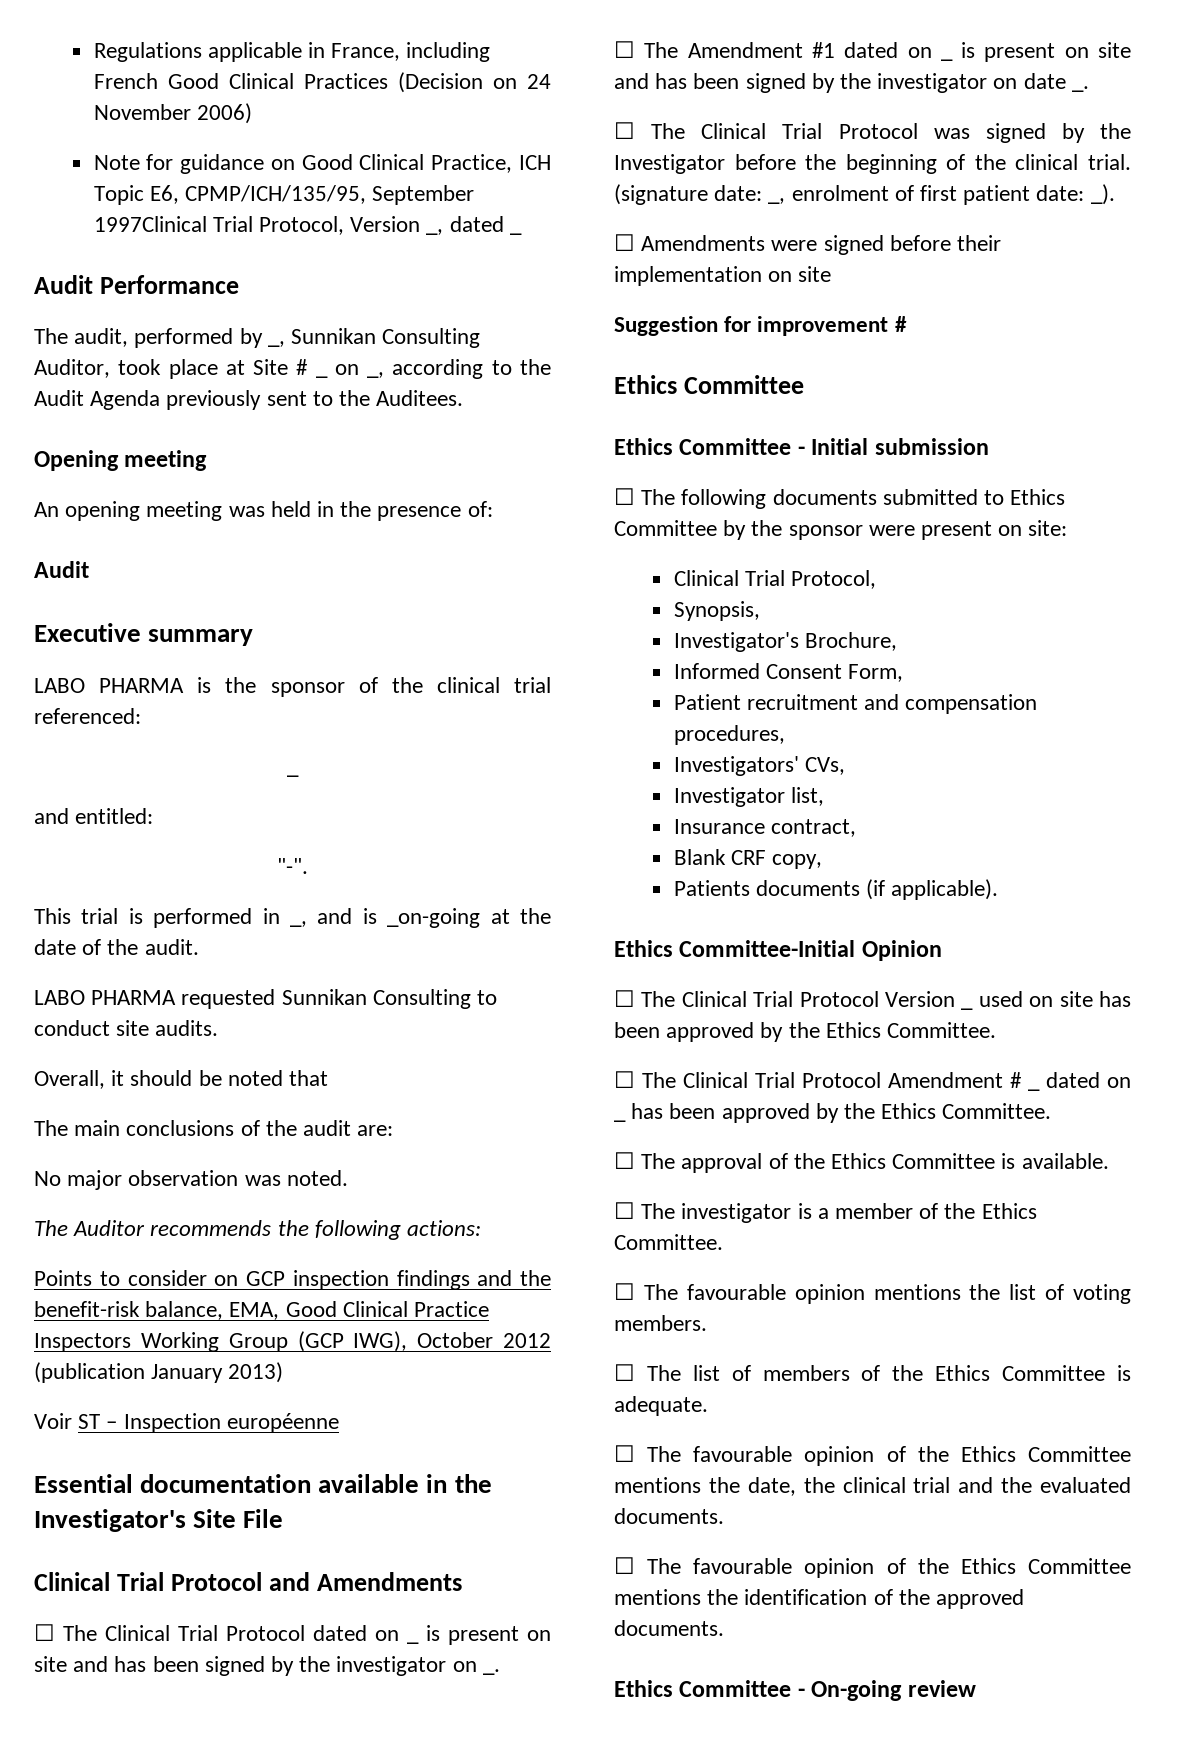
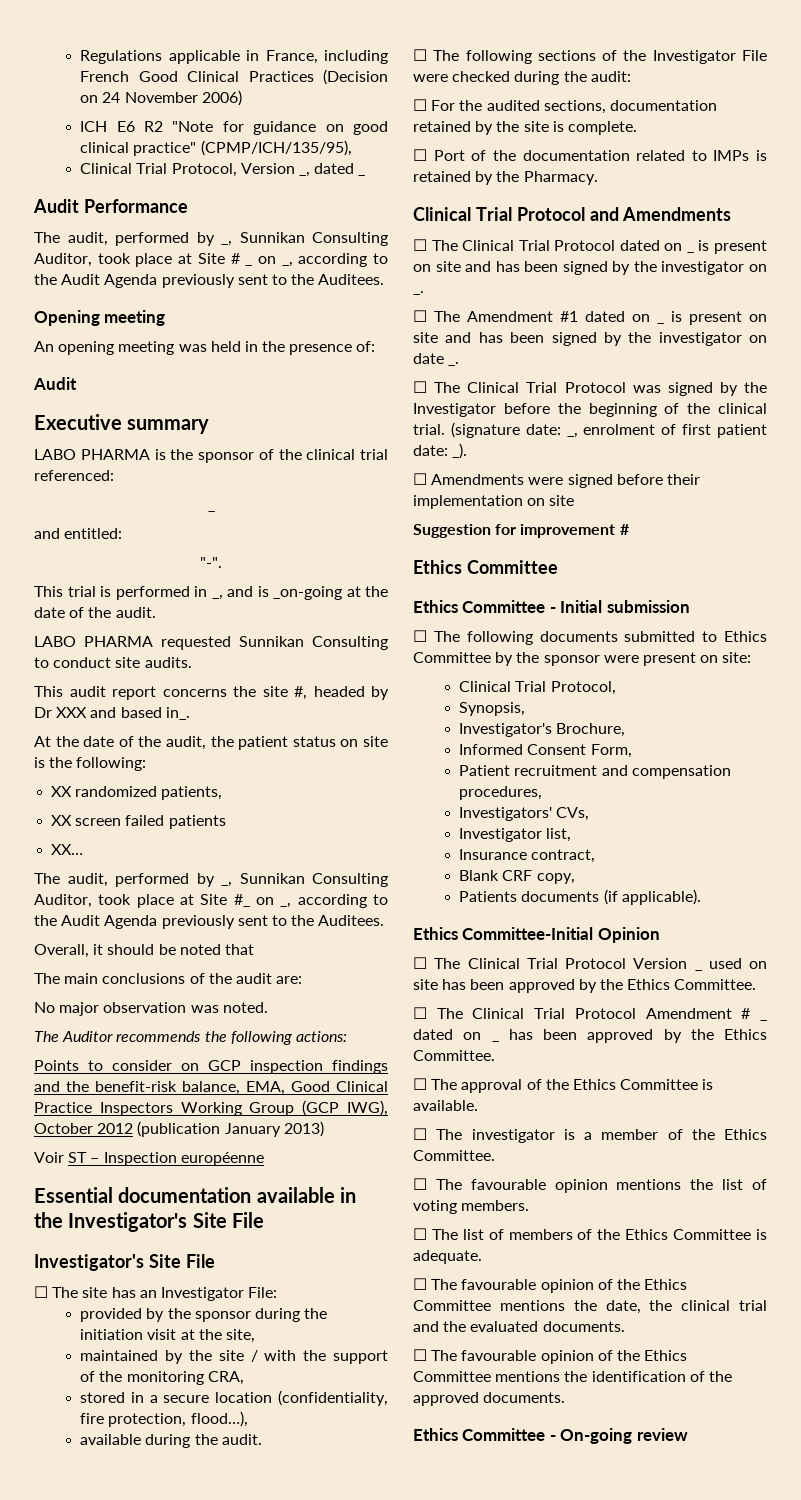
- Note for guidance on Good Clinical Practice, ICH Topic E6, CPMP/ICH/135/95, September 1997Clinical Trial Protocol, Version _, dated _
+ ICH E6 R2 "Note for guidance on good clinical practice" (CPMP/ICH/135/95),
+ Clinical Trial Protocol, Version _, dated _
+ This audit report concerns the site #, headed by Dr XXX and based in_.
+ At the date of the audit, the patient status on site is the following:
+ XX randomized patients,
+ XX screen failed patients
+ XX…
+ The audit, performed by _, Sunnikan Consulting Auditor, took place at Site #_ on _, according to the Audit Agenda previously sent to the Auditees.
  Essential documentation available in the Investigator's Site File
+ Investigator's Site File
+ ☐ The site has an Investigator File:
+ provided by the sponsor during the initiation visit at the site,
+ maintained by the site / with the support of the monitoring CRA,
+ stored in a secure location (confidentiality, fire protection, flood…),
+ available during the audit.
+ ☐ The following sections of the Investigator File were checked during the audit:
+ ☐ For the audited sections, documentation retained by the site is complete.
+ ☐ Port of the documentation related to IMPs is retained by the Pharmacy.

